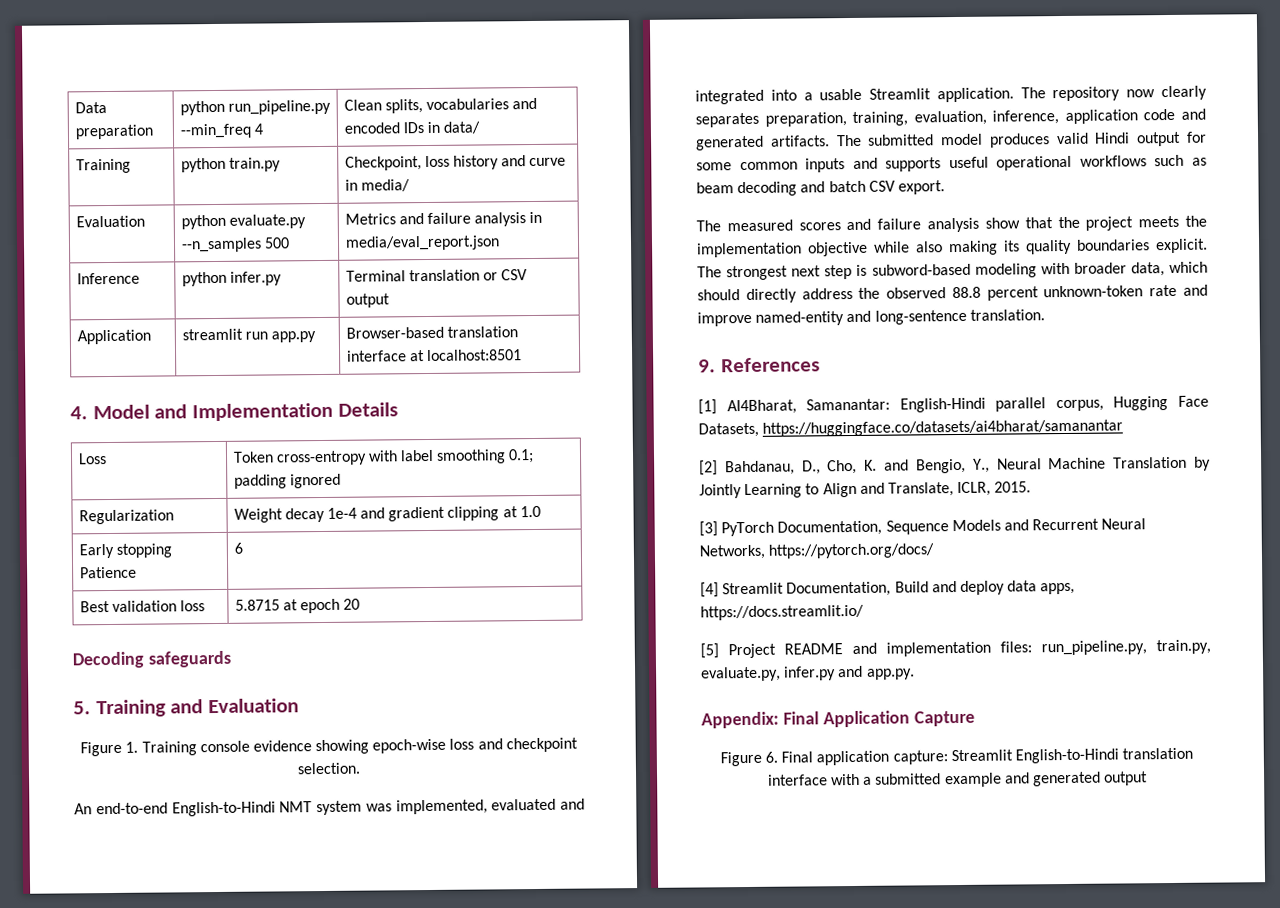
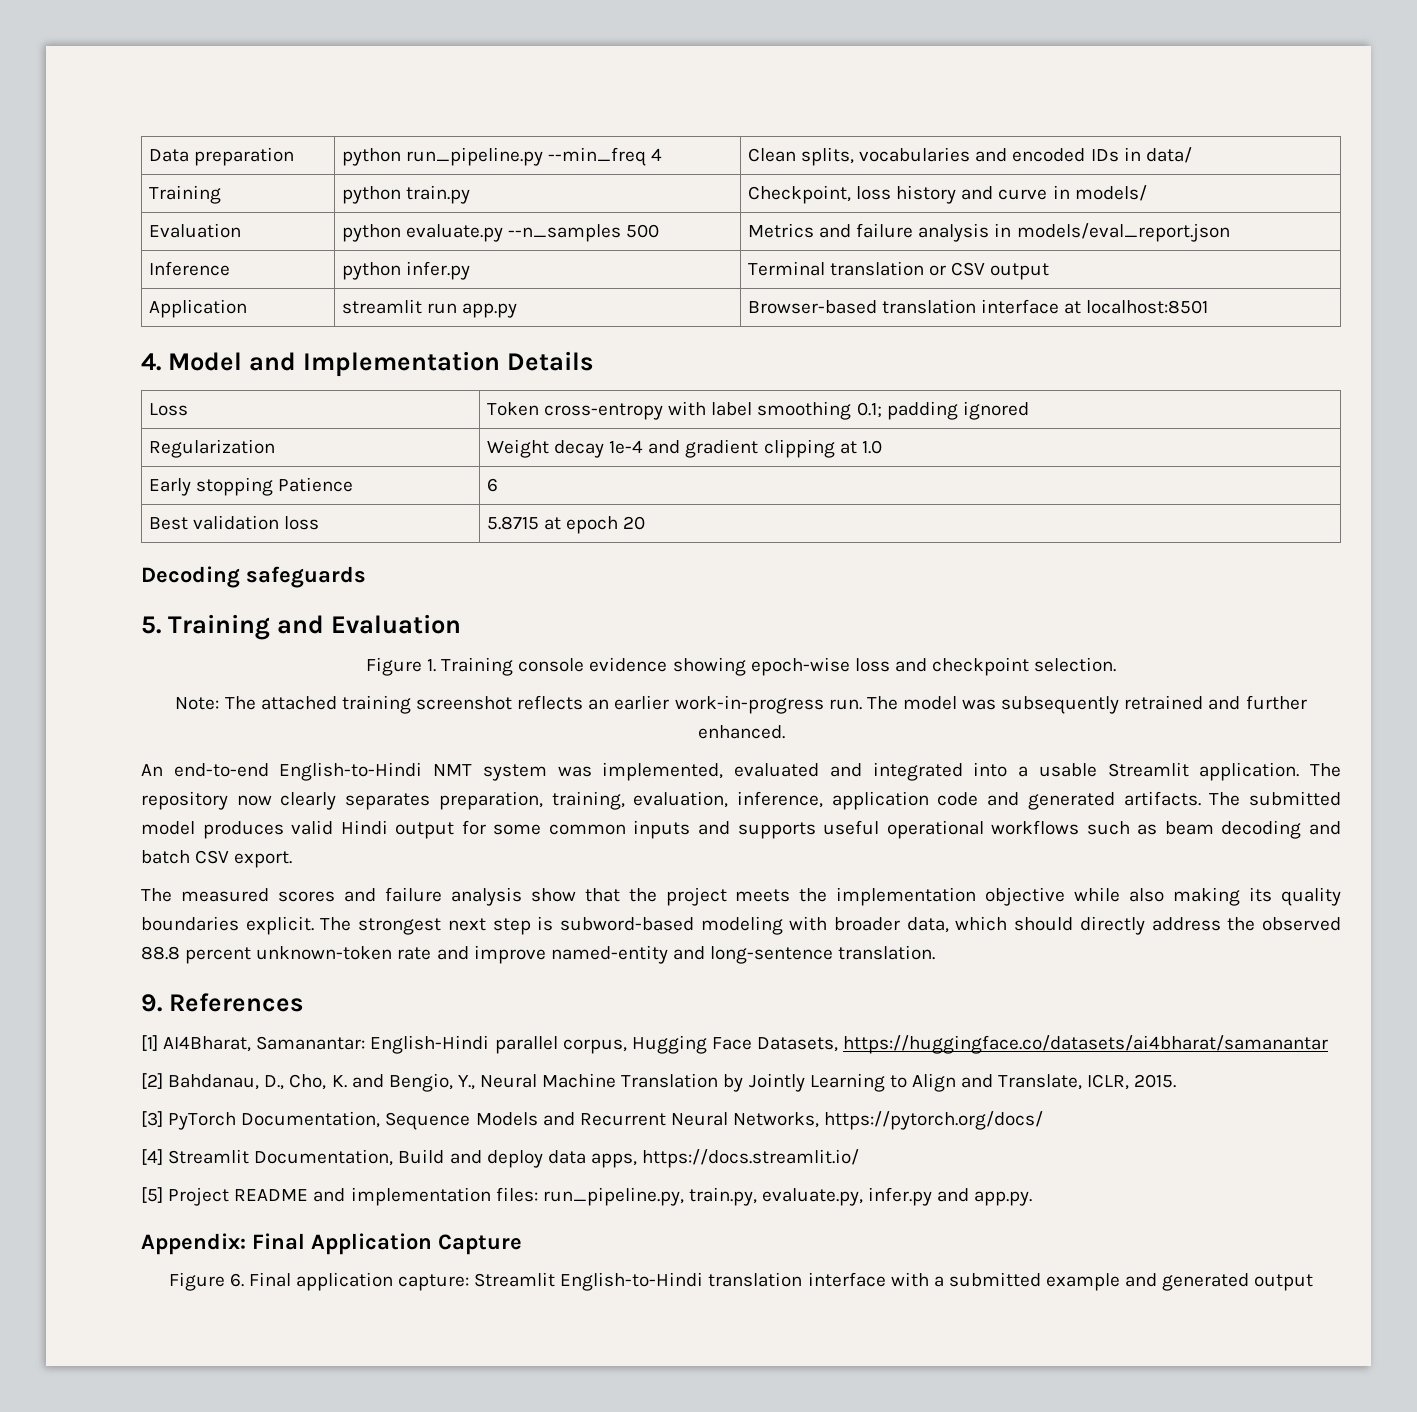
- Training | python train.py | Checkpoint, loss history and curve in media/
+ Training | python train.py | Checkpoint, loss history and curve in models/
- Evaluation | python evaluate.py --n_samples 500 | Metrics and failure analysis in media/eval_report.json
+ Evaluation | python evaluate.py --n_samples 500 | Metrics and failure analysis in models/eval_report.json
+ Note: The attached training screenshot reflects an earlier work-in-progress run. The model was subsequently retrained and further enhanced.

